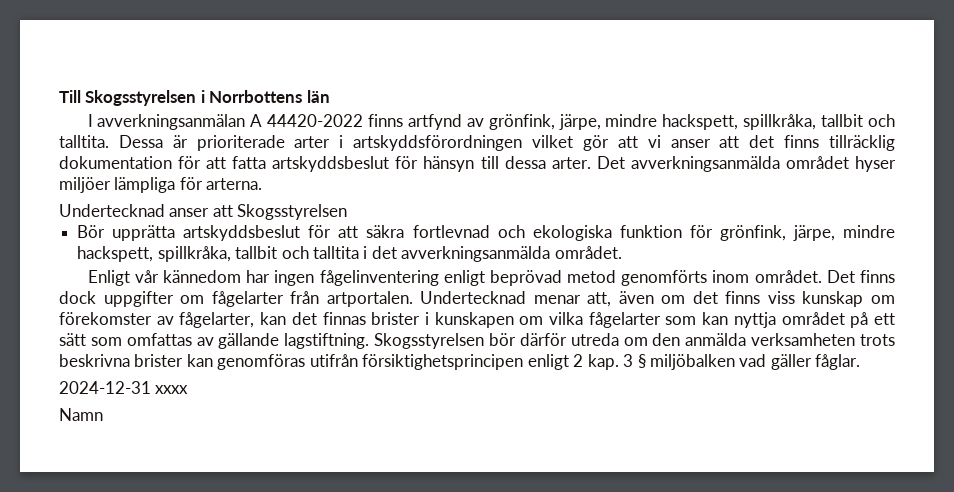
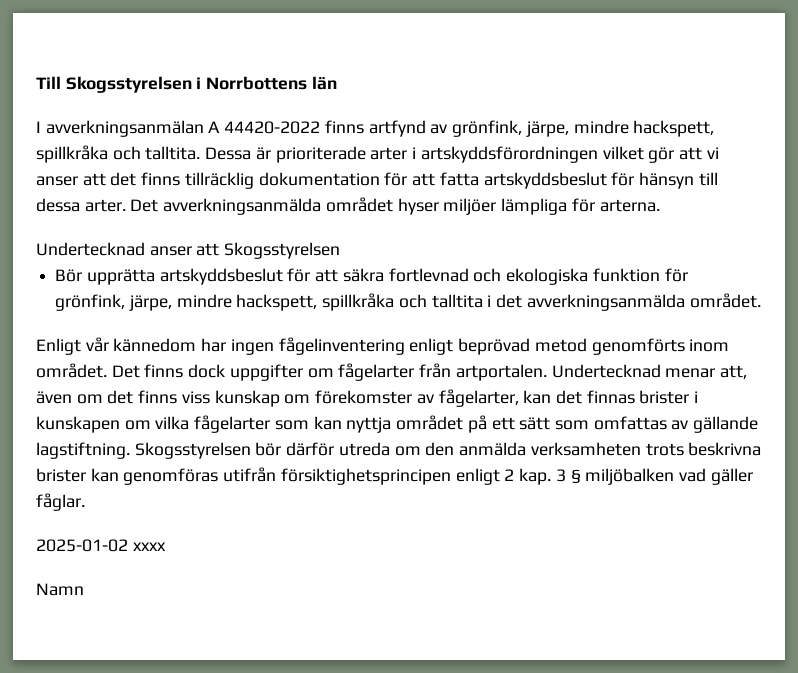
- I avverkningsanmälan A 44420-2022 finns artfynd av grönfink, järpe, mindre hackspett, spillkråka, tallbit och talltita.
+ I avverkningsanmälan A 44420-2022 finns artfynd av grönfink, järpe, mindre hackspett, spillkråka och talltita.
- Bör upprätta artskyddsbeslut för att säkra fortlevnad och ekologiska funktion för grönfink, järpe, mindre hackspett, spillkråka, tallbit och talltita i det avverkningsanmälda området.
+ Bör upprätta artskyddsbeslut för att säkra fortlevnad och ekologiska funktion för grönfink, järpe, mindre hackspett, spillkråka och talltita i det avverkningsanmälda området.
- 2024-12-31 xxxx
+ 2025-01-02 xxxx

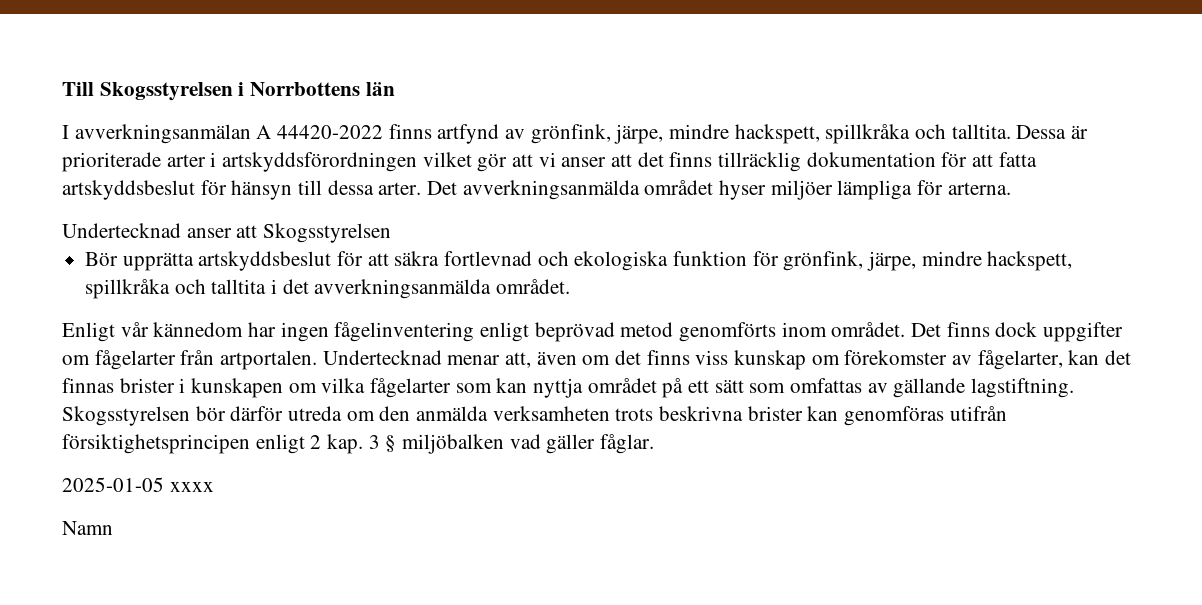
- 2025-01-02 xxxx
+ 2025-01-05 xxxx

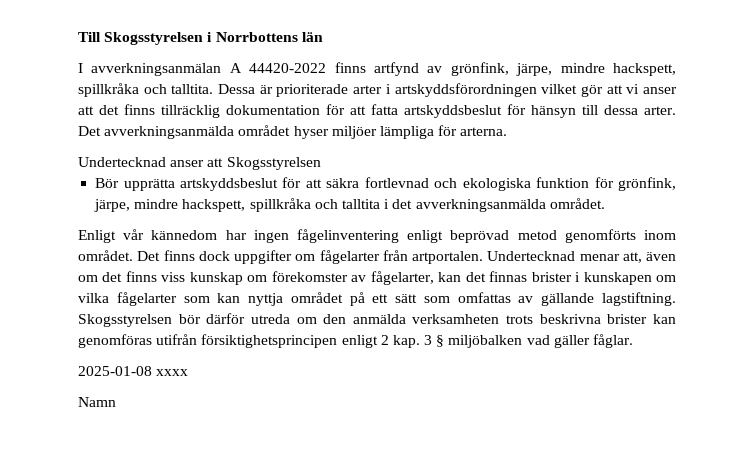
- 2025-01-05 xxxx
+ 2025-01-08 xxxx

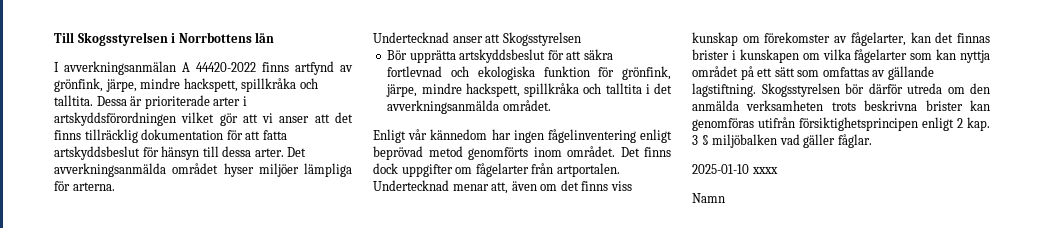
- 2025-01-08 xxxx
+ 2025-01-10 xxxx

